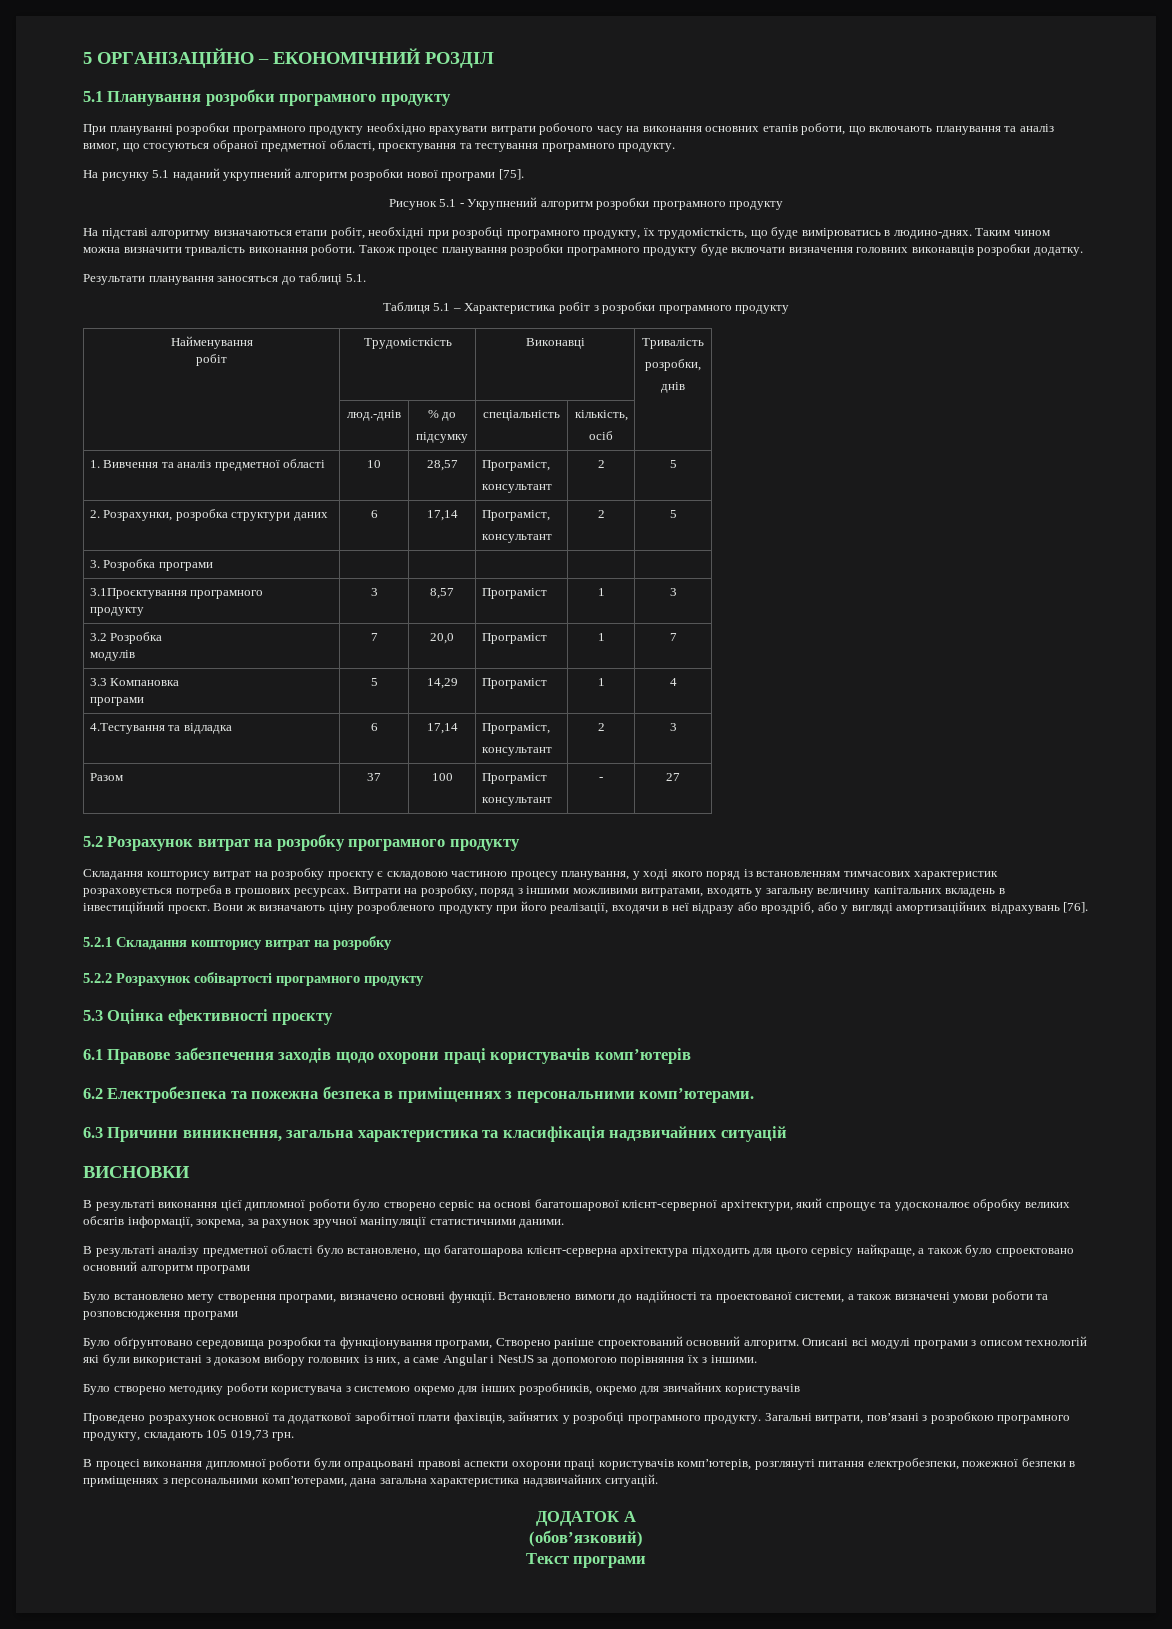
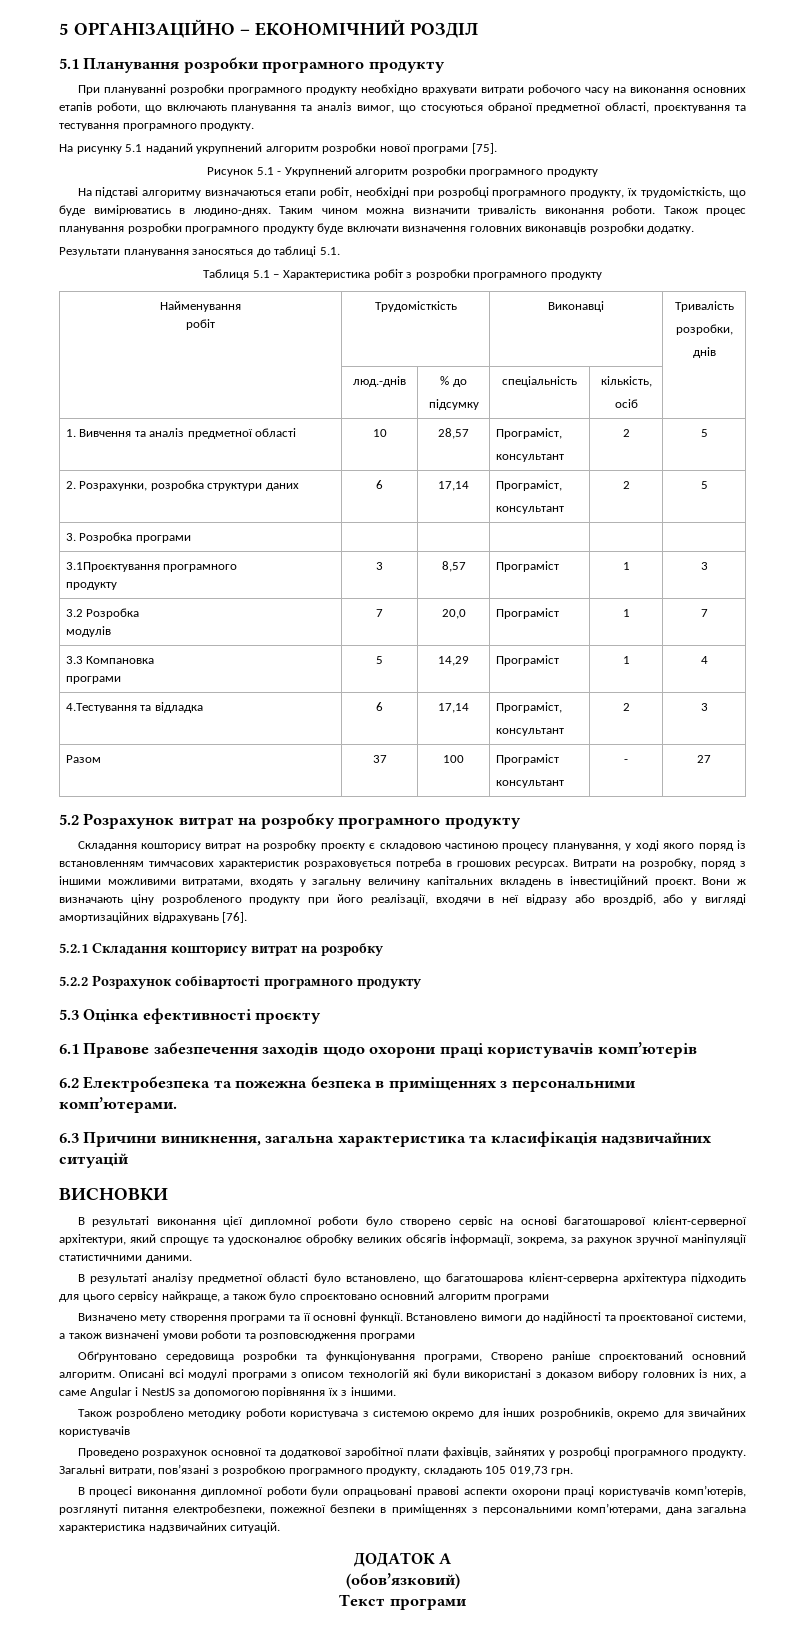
- В результаті аналізу предметної області було встановлено, що багатошарова клієнт-серверна архітектура підходить для цього сервісу найкраще, а також було спроектовано основний алгоритм програми
+ В результаті аналізу предметної області було встановлено, що багатошарова клієнт-серверна архітектура підходить для цього сервісу найкраще, а також було спроєктовано основний алгоритм програми
- Було встановлено мету створення програми, визначено основні функції.
+ Визначено мету створення програми та її основні функції.
- Встановлено вимоги до надійності та проектованої системи, а також визначені умови роботи та розповсюдження програми
+ Встановлено вимоги до надійності та проєктованої системи, а також визначені умови роботи та розповсюдження програми
- Було обґрунтовано середовища розробки та функціонування програми, Створено раніше спроектований основний алгоритм.
+ Обґрунтовано середовища розробки та функціонування програми, Створено раніше спроєктований основний алгоритм.
- Було створено методику роботи користувача з системою окремо для інших розробників, окремо для звичайних користувачів
+ Також розроблено методику роботи користувача з системою окремо для інших розробників, окремо для звичайних користувачів

